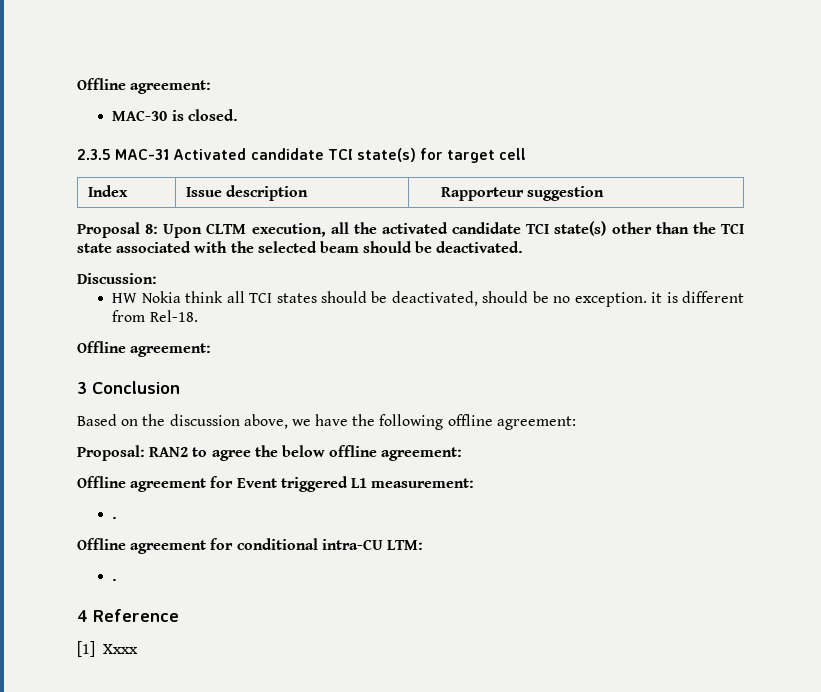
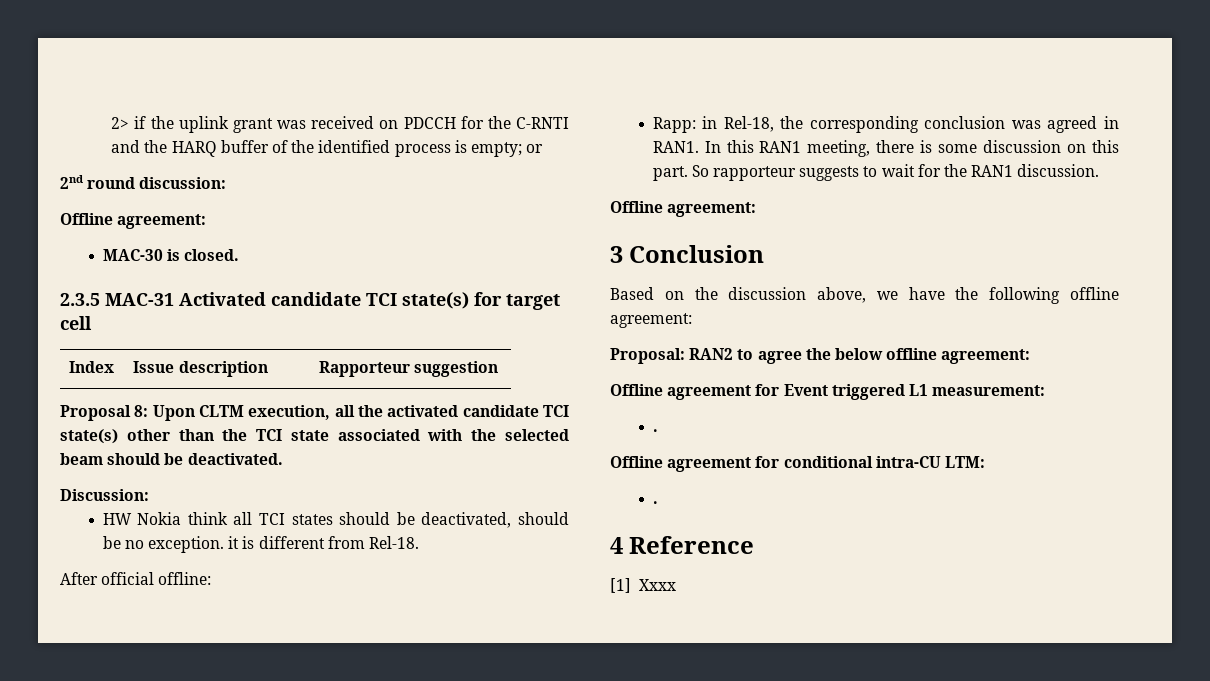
+ 2> if the uplink grant was received on PDCCH for the C-RNTI and the HARQ buffer of the identified process is empty; or
+ 2nd round discussion:
+ After official offline:
+ Rapp: in Rel-18, the corresponding conclusion was agreed in RAN1. In this RAN1 meeting, there is some discussion on this part. So rapporteur suggests to wait for the RAN1 discussion.

